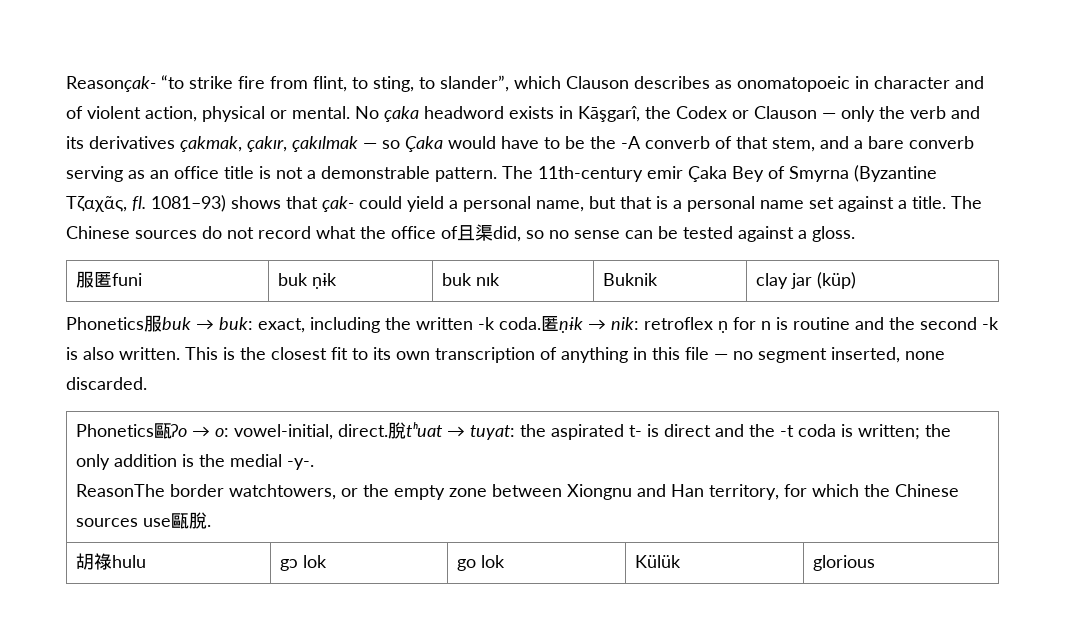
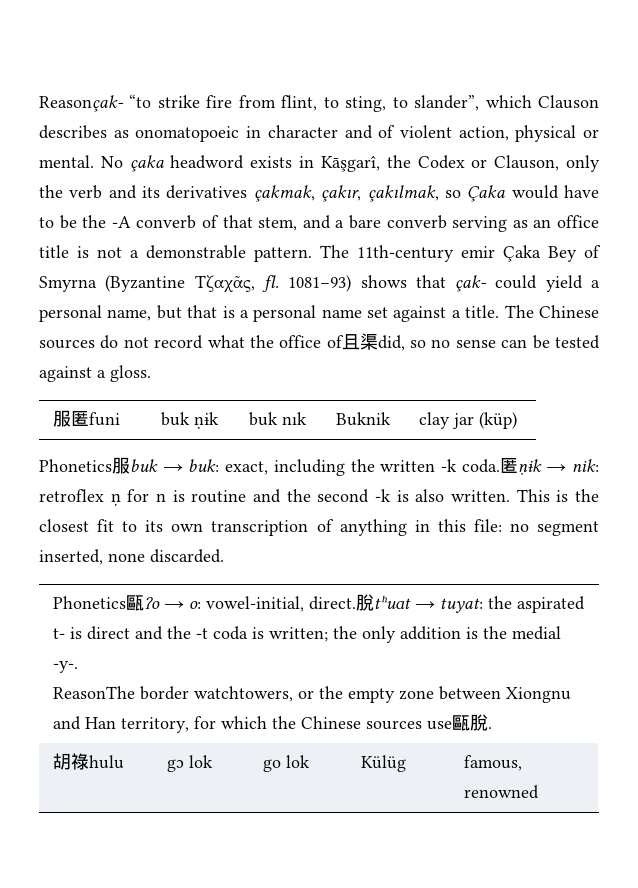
- No çaka headword exists in Kāşgarî, the Codex or Clauson — only the verb and its derivatives çakmak, çakır, çakılmak — so Çaka would have to be the -A converb of that stem, and a bare converb serving as an office title is not a demonstrable pattern.
+ No çaka headword exists in Kāşgarî, the Codex or Clauson, only the verb and its derivatives çakmak, çakır, çakılmak, so Çaka would have to be the -A converb of that stem, and a bare converb serving as an office title is not a demonstrable pattern.
- This is the closest fit to its own transcription of anything in this file — no segment inserted, none discarded.
+ This is the closest fit to its own transcription of anything in this file: no segment inserted, none discarded.
- 胡祿hulu | gɔ lok | go lok | Külük | glorious
+ 胡祿hulu | gɔ lok | go lok | Külüg | famous, renowned

